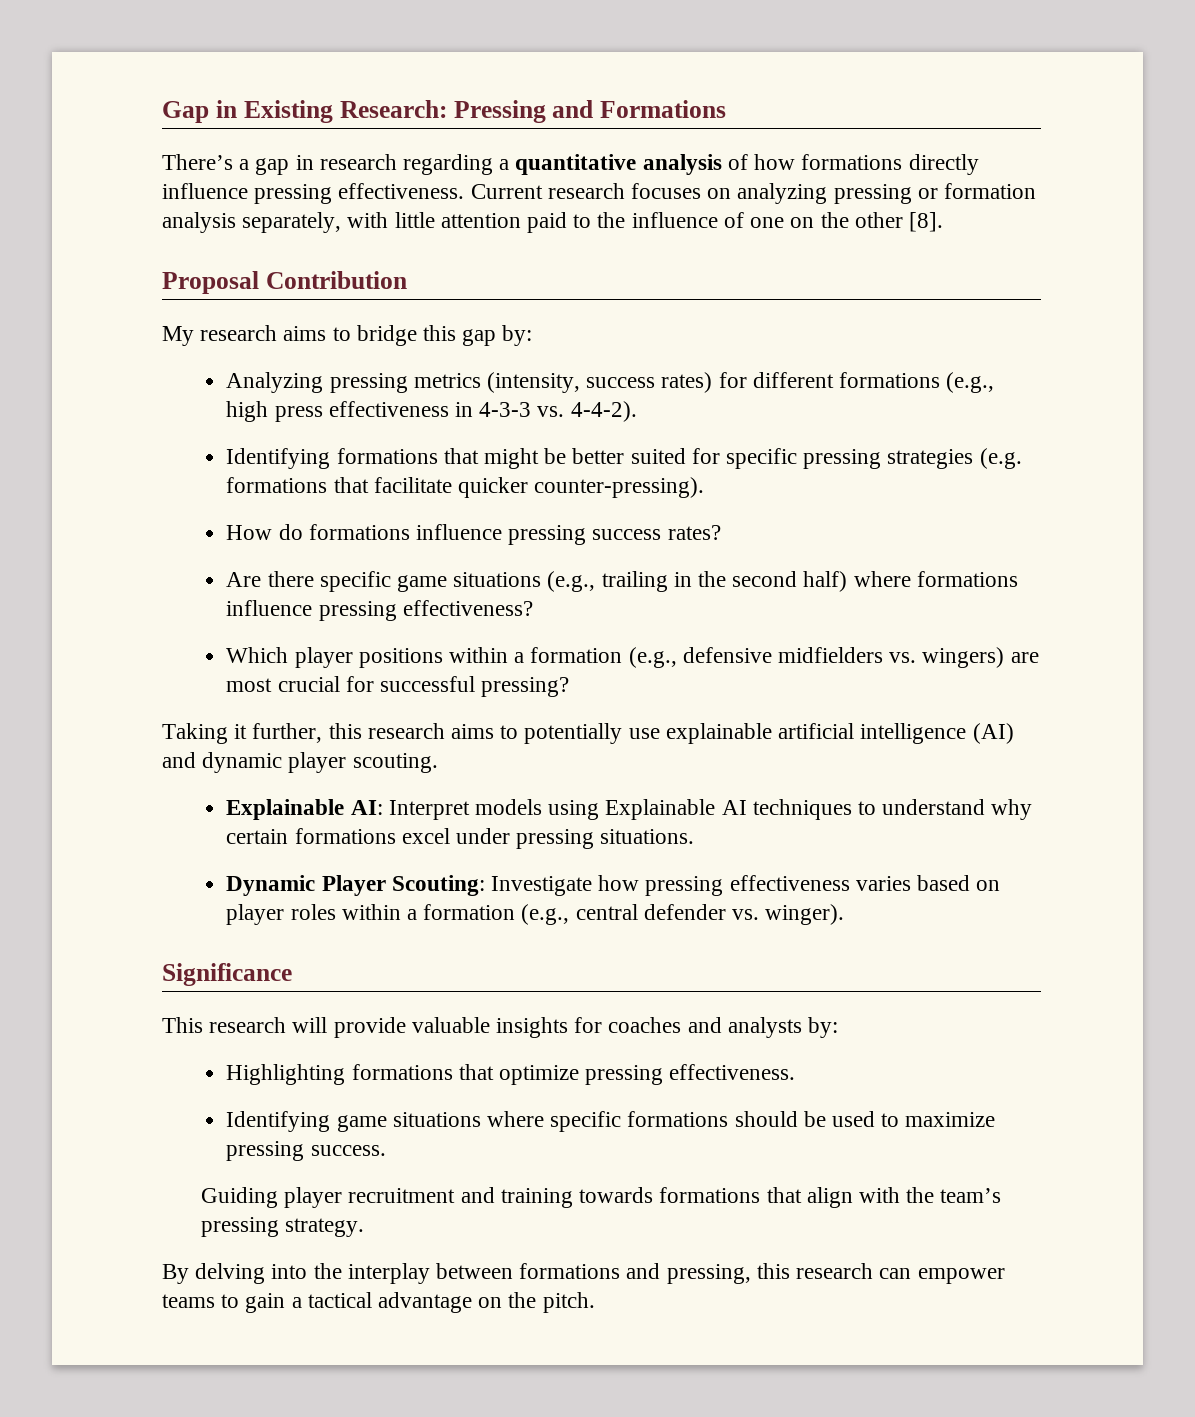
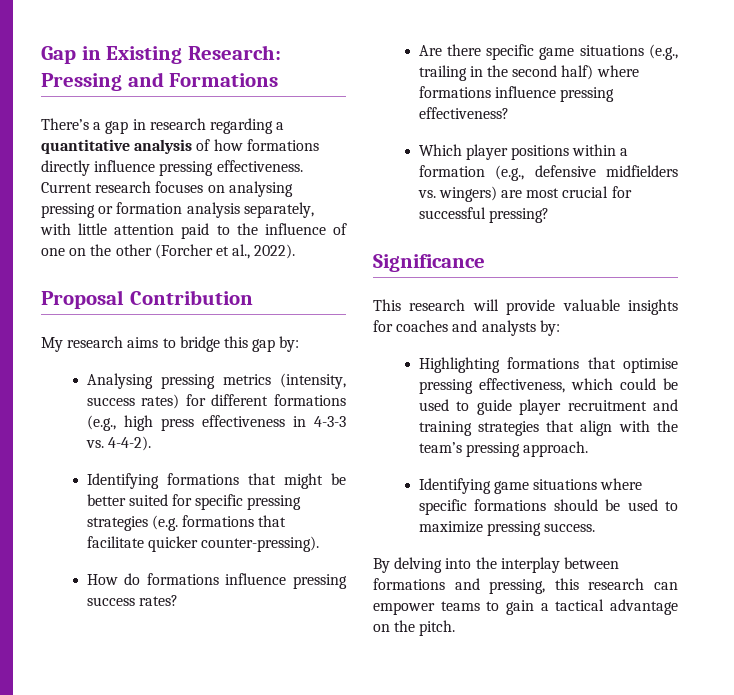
- Current research focuses on analyzing pressing or formation analysis separately, with little attention paid to the influence of one on the other [8].
+ Current research focuses on analysing pressing or formation analysis separately, with little attention paid to the influence of one on the other (Forcher et al., 2022).
- Analyzing pressing metrics (intensity, success rates) for different formations (e.g., high press effectiveness in 4-3-3 vs. 4-4-2).
+ Analysing pressing metrics (intensity, success rates) for different formations (e.g., high press effectiveness in 4-3-3 vs. 4-4-2).
- Taking it further, this research aims to potentially use explainable artificial intelligence (AI) and dynamic player scouting.
- Explainable AI: Interpret models using Explainable AI techniques to understand why certain formations excel under pressing situations.
- Dynamic Player Scouting: Investigate how pressing effectiveness varies based on player roles within a formation (e.g., central defender vs. winger).
- Highlighting formations that optimize pressing effectiveness.
+ Highlighting formations that optimise pressing effectiveness, which could be used to guide player recruitment and training strategies that align with the team’s pressing approach.
- Guiding player recruitment and training towards formations that align with the team’s pressing strategy.

